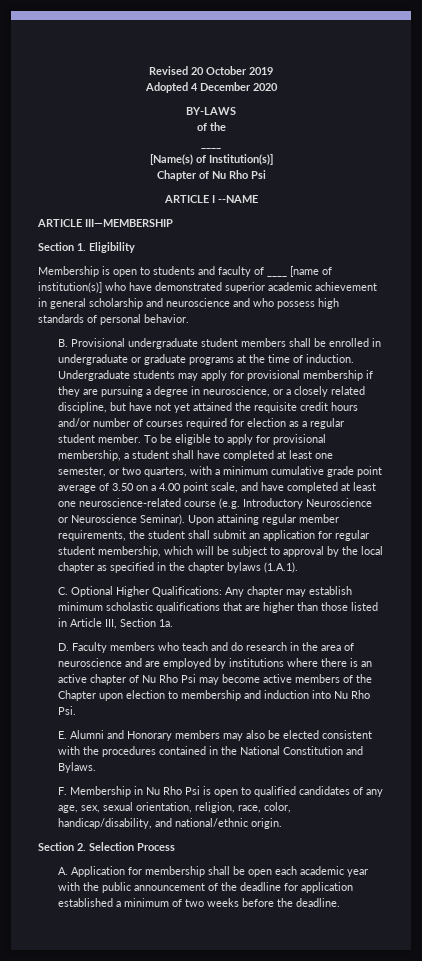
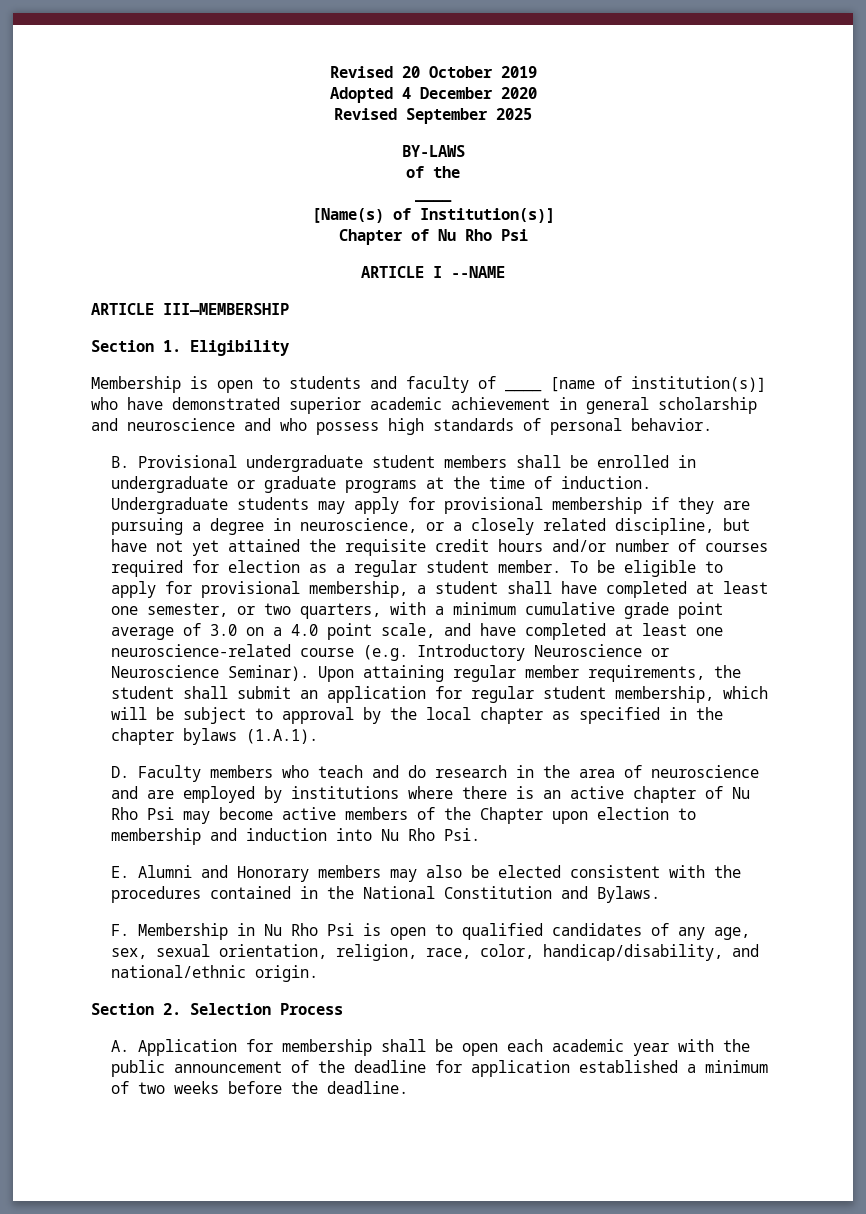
+ Revised September 2025
- To be eligible to apply for provisional membership, a student shall have completed at least one semester, or two quarters, with a minimum cumulative grade point average of 3.50 on a 4.00 point scale, and have completed at least one neuroscience-related course (e.g. Introductory Neuroscience or Neuroscience Seminar).
+ To be eligible to apply for provisional membership, a student shall have completed at least one semester, or two quarters, with a minimum cumulative grade point average of 3.0 on a 4.0 point scale, and have completed at least one neuroscience-related course (e.g. Introductory Neuroscience or Neuroscience Seminar).
- C. Optional Higher Qualifications: Any chapter may establish minimum scholastic qualifications that are higher than those listed in Article III, Section 1a.

